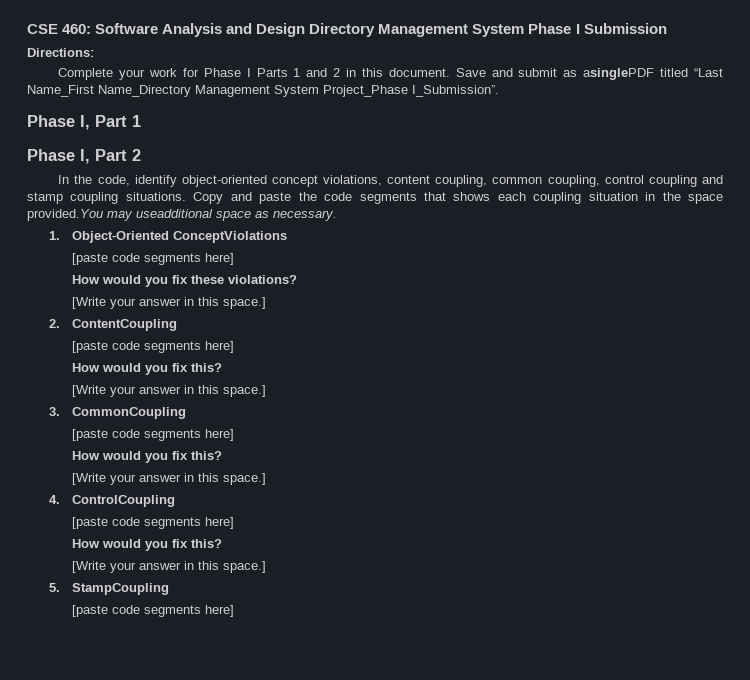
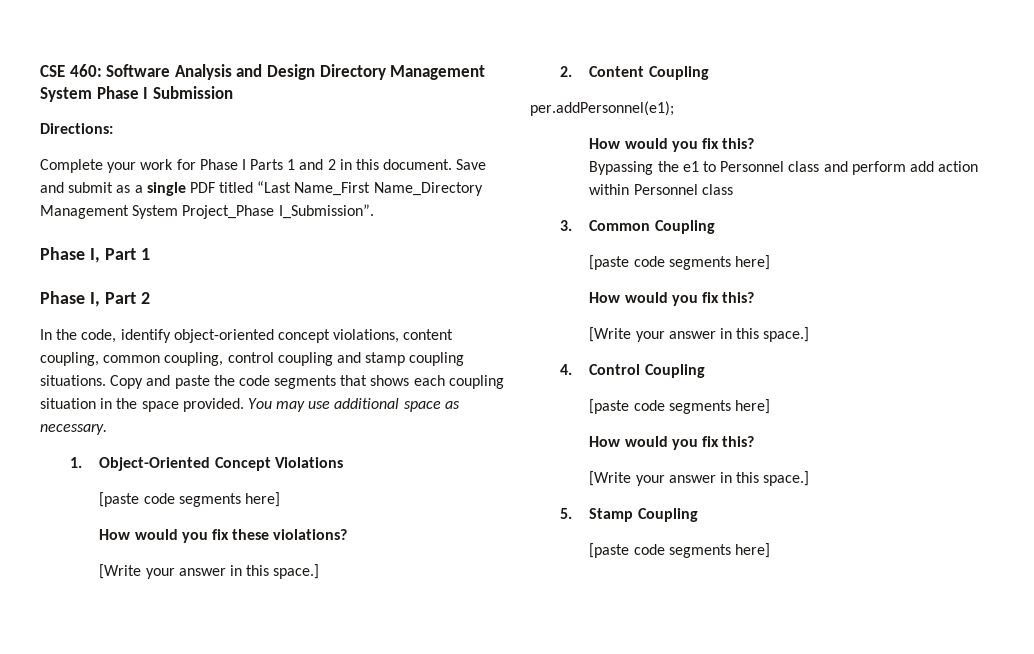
- Save and submit as asinglePDF titled “Last Name_First Name_Directory Management System Project_Phase I_Submission”.
+ Save and submit as a single PDF titled “Last Name_First Name_Directory Management System Project_Phase I_Submission”.
- Copy and paste the code segments that shows each coupling situation in the space provided.You may useadditional space as necessary.
+ Copy and paste the code segments that shows each coupling situation in the space provided. You may use additional space as necessary.
- 1. Object-Oriented ConceptViolations
+ 1. Object-Oriented Concept Violations
- 2. ContentCoupling
+ 2. Content Coupling
+ per.addPersonnel(e1);
+ How would you fix this?
+ Bypassing the e1 to Personnel class and perform add action within Personnel class
+ 3. Common Coupling
- 3. CommonCoupling
+ 4. Control Coupling
- 4. ControlCoupling
- [paste code segments here]
- How would you fix this?
- [Write your answer in this space.]
- 5. StampCoupling
+ 5. Stamp Coupling

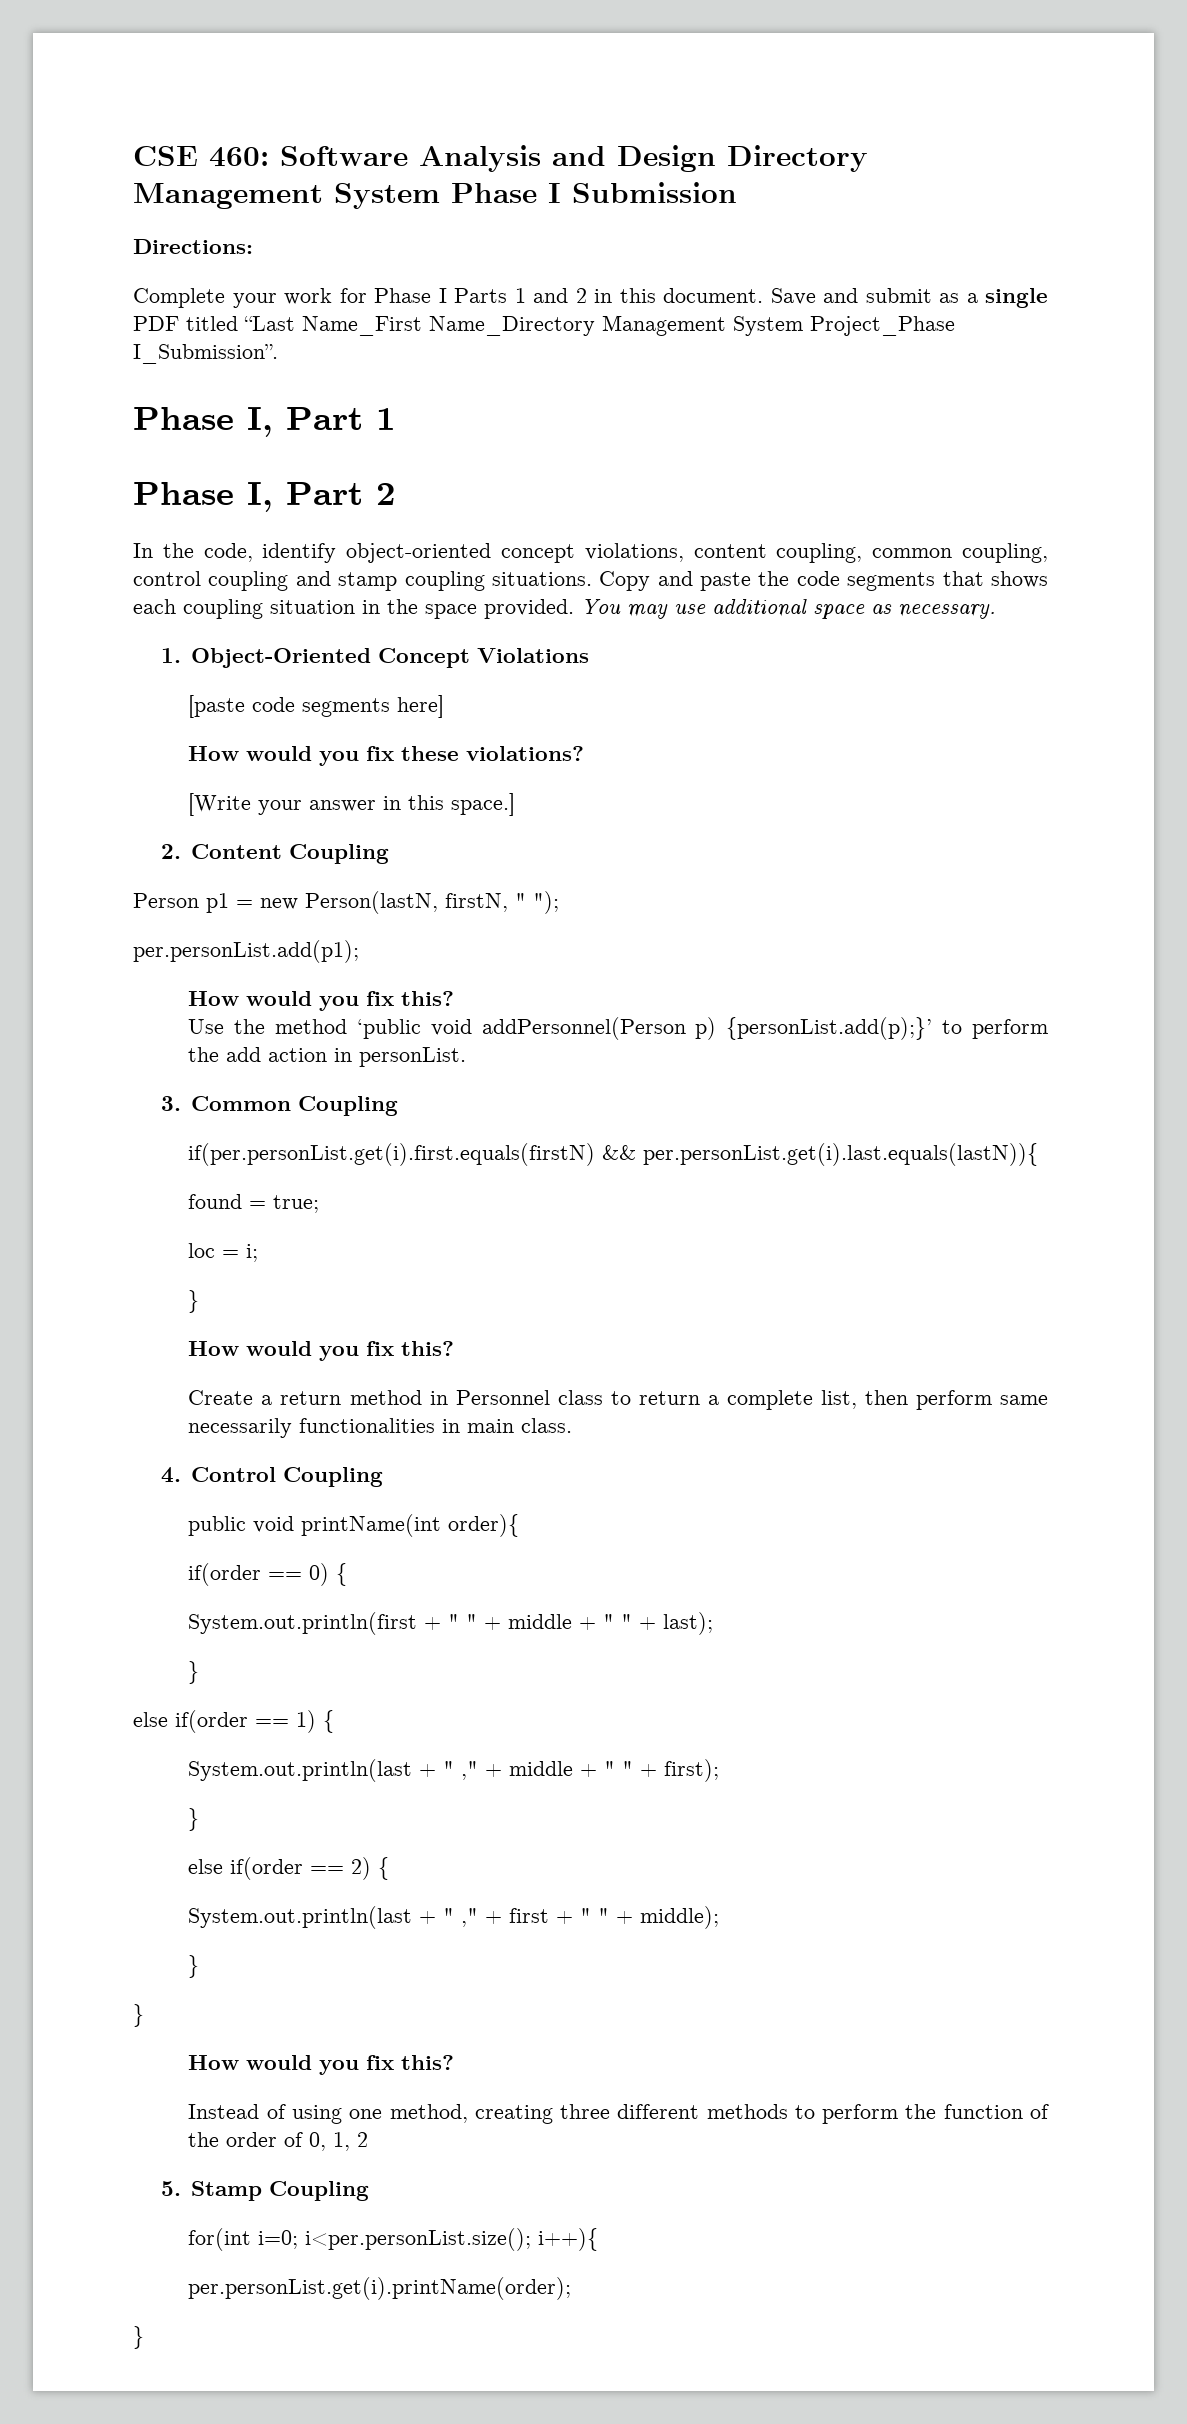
- per.addPersonnel(e1);
+ Person p1 = new Person(lastN, firstN, " ");
+ per.personList.add(p1);
  How would you fix this?
- Bypassing the e1 to Personnel class and perform add action within Personnel class
+ Use the method ‘public void addPersonnel(Person p) {personList.add(p);}’ to perform the add action in personList.
  3. Common Coupling
- [paste code segments here]
+ if(per.personList.get(i).first.equals(firstN) && per.personList.get(i).last.equals(lastN)){
+ found = true;
+ loc = i;
+ }
  How would you fix this?
- [Write your answer in this space.]
+ Create a return method in Personnel class to return a complete list, then perform same necessarily functionalities in main class.
  4. Control Coupling
- [paste code segments here]
+ public void printName(int order){
+ if(order == 0) {
+ System.out.println(first + " " + middle + " " + last);
+ }
+ else if(order == 1) {
+ System.out.println(last + " ," + middle + " " + first);
+ }
+ else if(order == 2) {
+ System.out.println(last + " ," + first + " " + middle);
+ }
+ }
  How would you fix this?
- [Write your answer in this space.]
+ Instead of using one method, creating three different methods to perform the function of the order of 0, 1, 2
  5. Stamp Coupling
- [paste code segments here]
+ for(int i=0; i<per.personList.size(); i++){
+ per.personList.get(i).printName(order);
+ }

